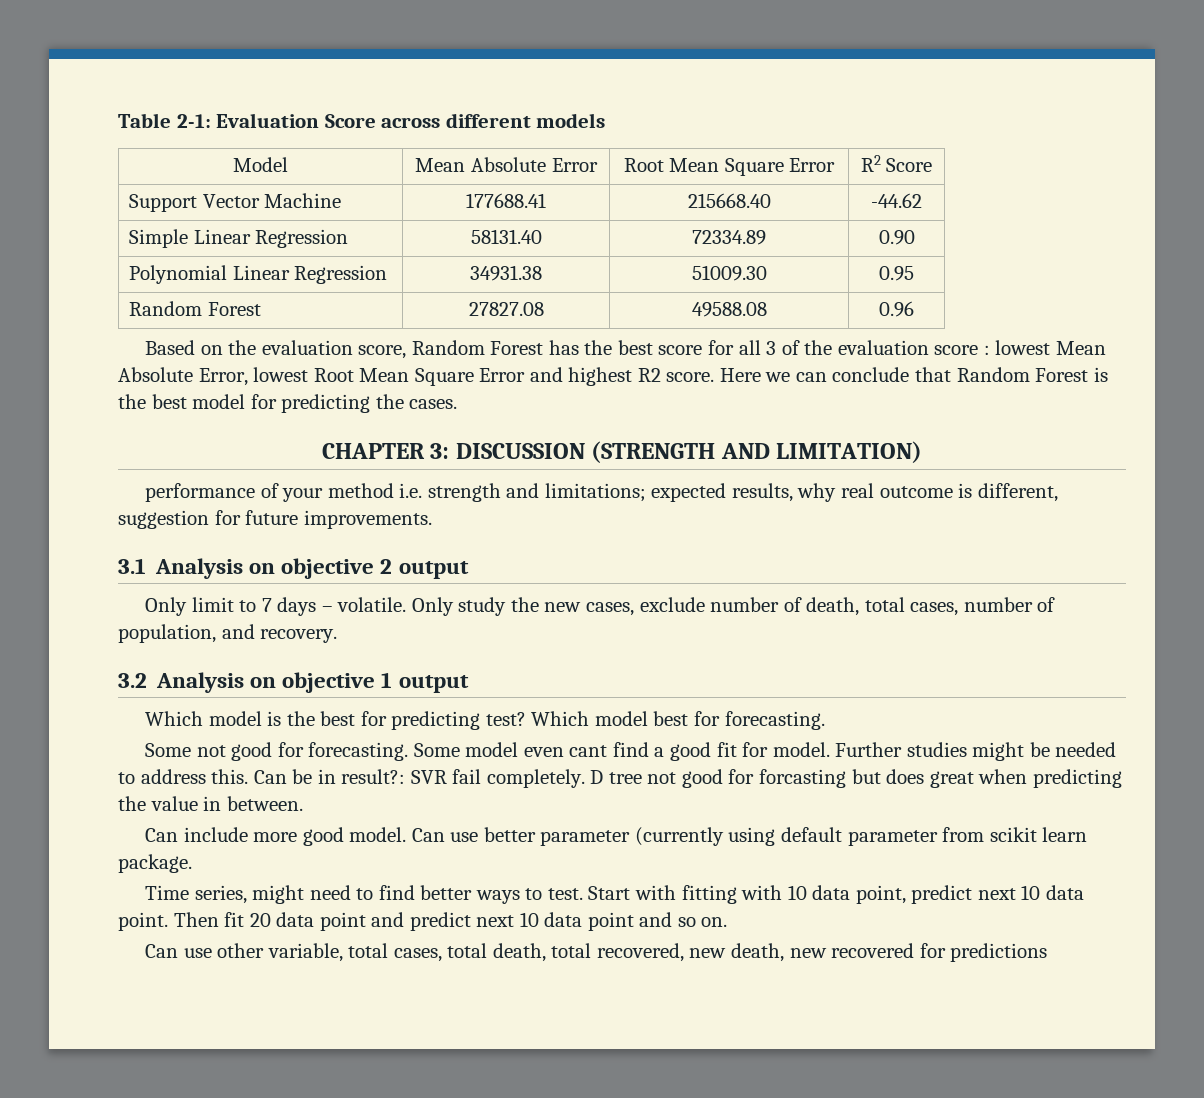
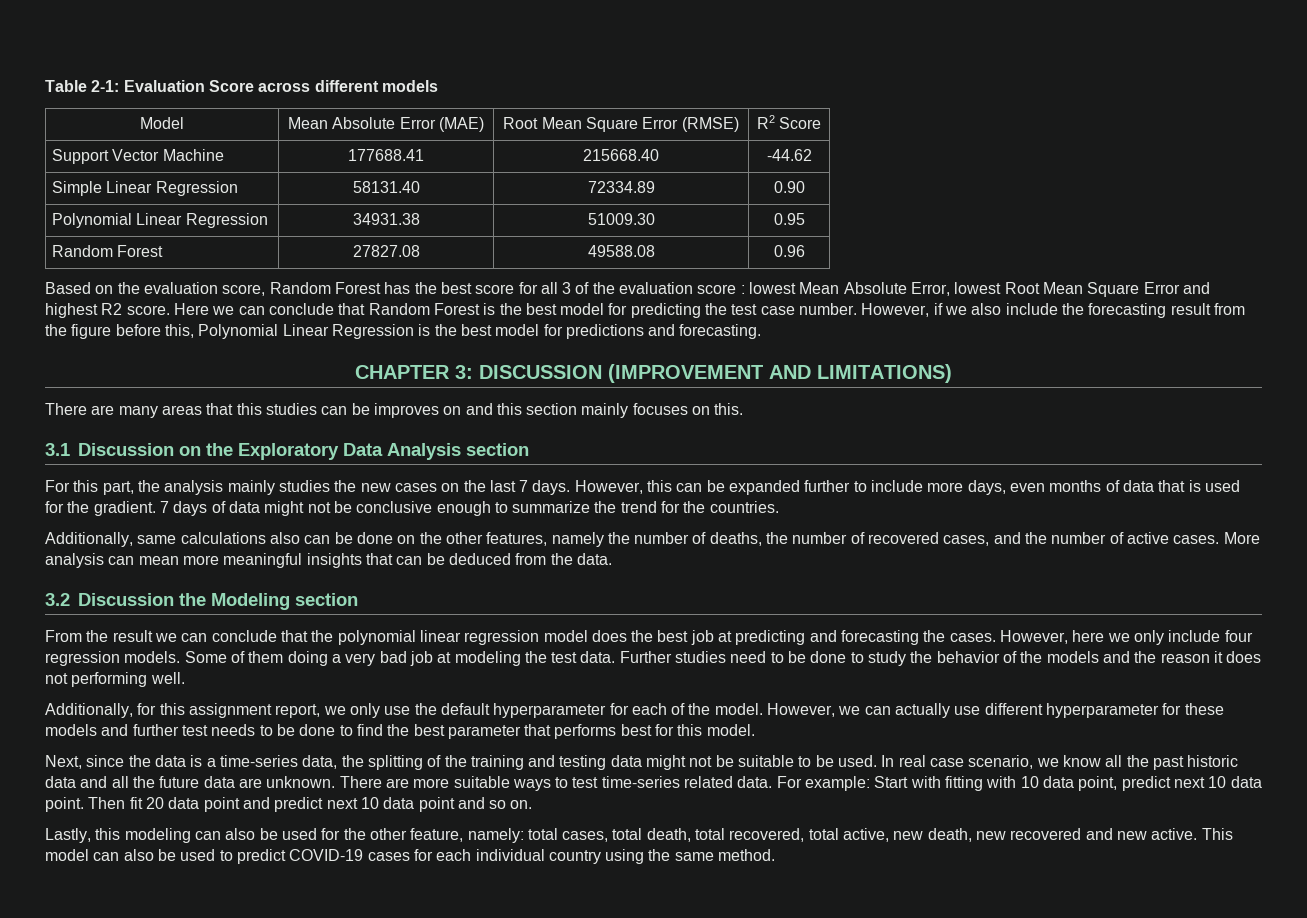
- Model | Mean Absolute Error | Root Mean Square Error | R2 Score
+ Model | Mean Absolute Error (MAE) | Root Mean Square Error (RMSE) | R2 Score
- Here we can conclude that Random Forest is the best model for predicting the cases.
- CHAPTER 3: DISCUSSION (STRENGTH AND LIMITATION)
- performance of your method i.e. strength and limitations; expected results, why real outcome is different, suggestion for future improvements.
- 3.1 Analysis on objective 2 output
- Only limit to 7 days – volatile. Only study the new cases, exclude number of death, total cases, number of population, and recovery.
- 3.2 Analysis on objective 1 output
- Which model is the best for predicting test? Which model best for forecasting.
- Some not good for forecasting. Some model even cant find a good fit for model. Further studies might be needed to address this. Can be in result?: SVR fail completely. D tree not good for forcasting but does great when predicting the value in between.
- Can include more good model. Can use better parameter (currently using default parameter from scikit learn package.
- Time series, might need to find better ways to test. Start with fitting with 10 data point, predict next 10 data point.
+ Here we can conclude that Random Forest is the best model for predicting the test case number. However, if we also include the forecasting result from the figure before this, Polynomial Linear Regression is the best model for predictions and forecasting.
+ CHAPTER 3: DISCUSSION (IMPROVEMENT AND LIMITATIONS)
+ There are many areas that this studies can be improves on and this section mainly focuses on this.
+ 3.1 Discussion on the Exploratory Data Analysis section
+ For this part, the analysis mainly studies the new cases on the last 7 days. However, this can be expanded further to include more days, even months of data that is used for the gradient. 7 days of data might not be conclusive enough to summarize the trend for the countries.
+ Additionally, same calculations also can be done on the other features, namely the number of deaths, the number of recovered cases, and the number of active cases. More analysis can mean more meaningful insights that can be deduced from the data.
+ 3.2 Discussion the Modeling section
+ From the result we can conclude that the polynomial linear regression model does the best job at predicting and forecasting the cases. However, here we only include four regression models. Some of them doing a very bad job at modeling the test data. Further studies need to be done to study the behavior of the models and the reason it does not performing well.
+ Additionally, for this assignment report, we only use the default hyperparameter for each of the model. However, we can actually use different hyperparameter for these models and further test needs to be done to find the best parameter that performs best for this model.
+ Next, since the data is a time-series data, the splitting of the training and testing data might not be suitable to be used. In real case scenario, we know all the past historic data and all the future data are unknown. There are more suitable ways to test time-series related data. For example: Start with fitting with 10 data point, predict next 10 data point.
- Can use other variable, total cases, total death, total recovered, new death, new recovered for predictions
+ Lastly, this modeling can also be used for the other feature, namely: total cases, total death, total recovered, total active, new death, new recovered and new active. This model can also be used to predict COVID-19 cases for each individual country using the same method.

